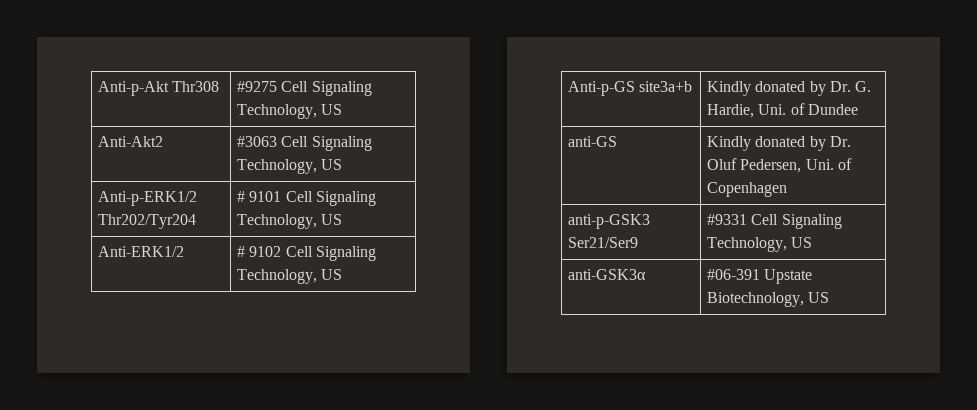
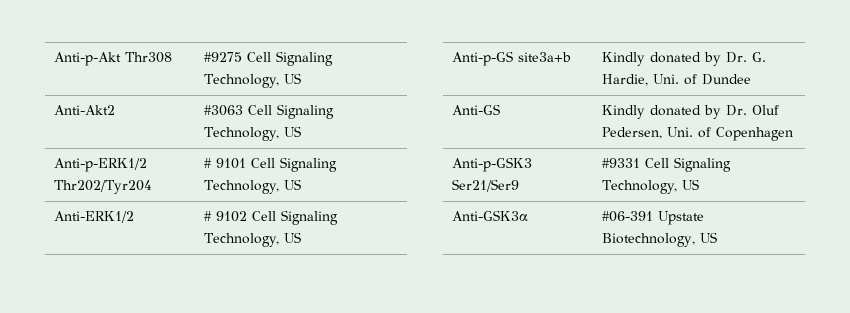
- anti-GS | Kindly donated by Dr. Oluf Pedersen, Uni. of Copenhagen
+ Anti-GS | Kindly donated by Dr. Oluf Pedersen, Uni. of Copenhagen
- anti-p-GSK3 Ser21/Ser9 | #9331 Cell Signaling Technology, US
+ Anti-p-GSK3 Ser21/Ser9 | #9331 Cell Signaling Technology, US
- anti-GSK3α | #06-391 Upstate Biotechnology, US
+ Anti-GSK3α | #06-391 Upstate Biotechnology, US

